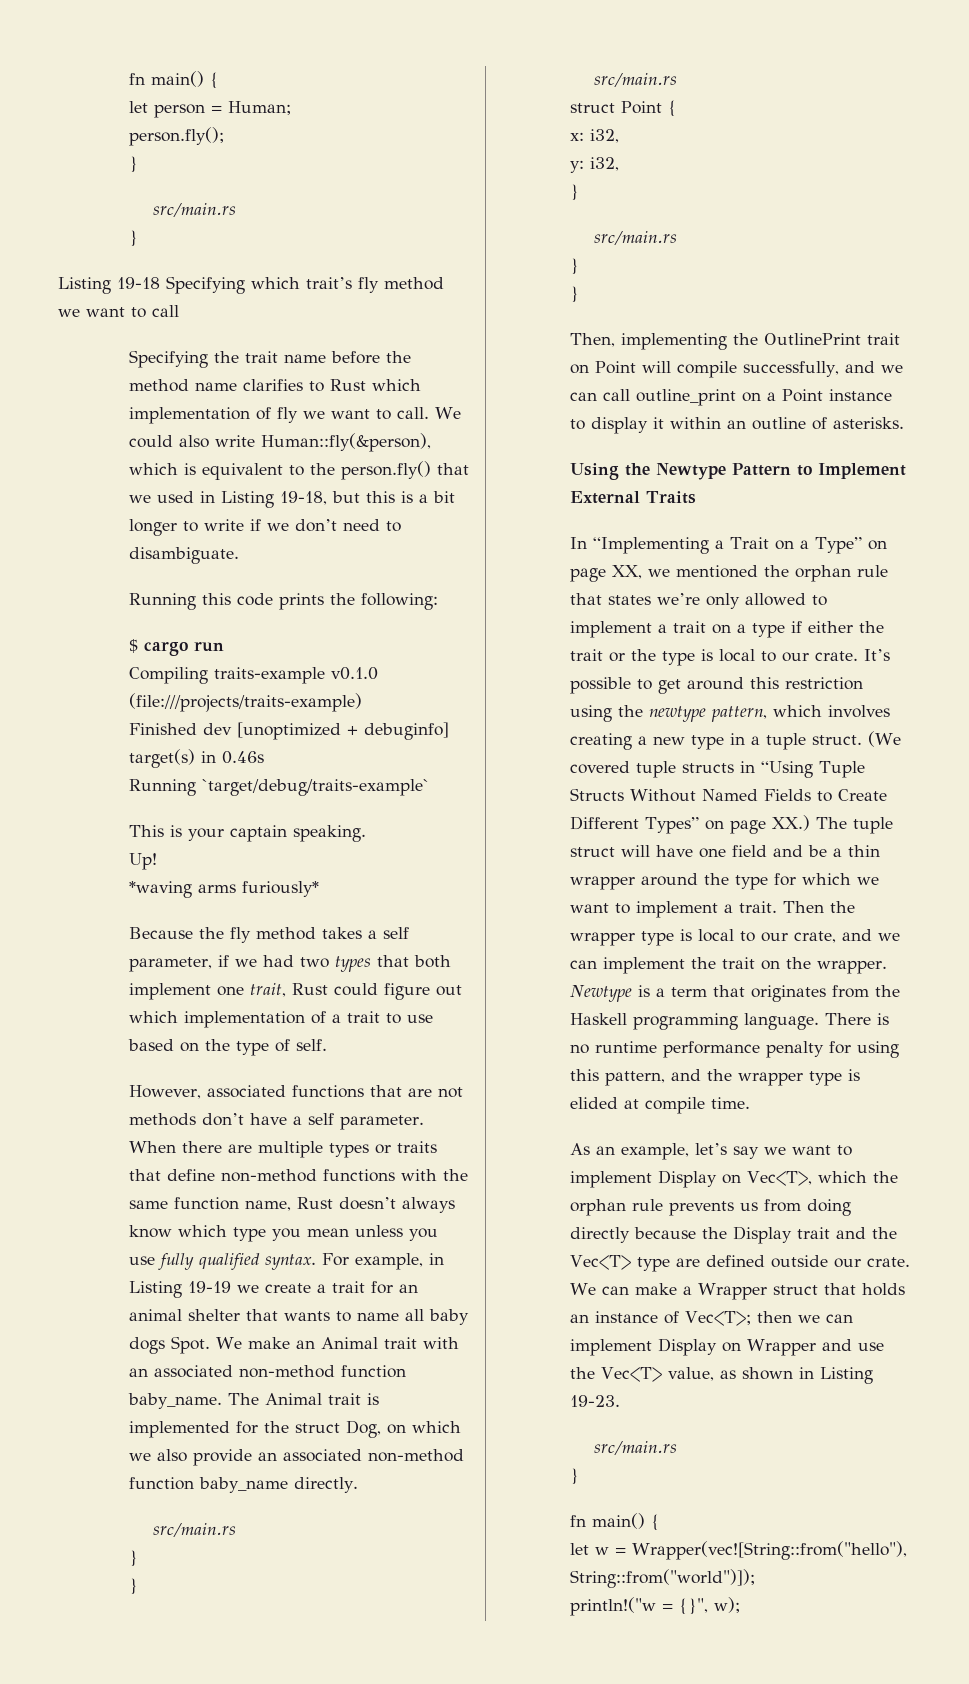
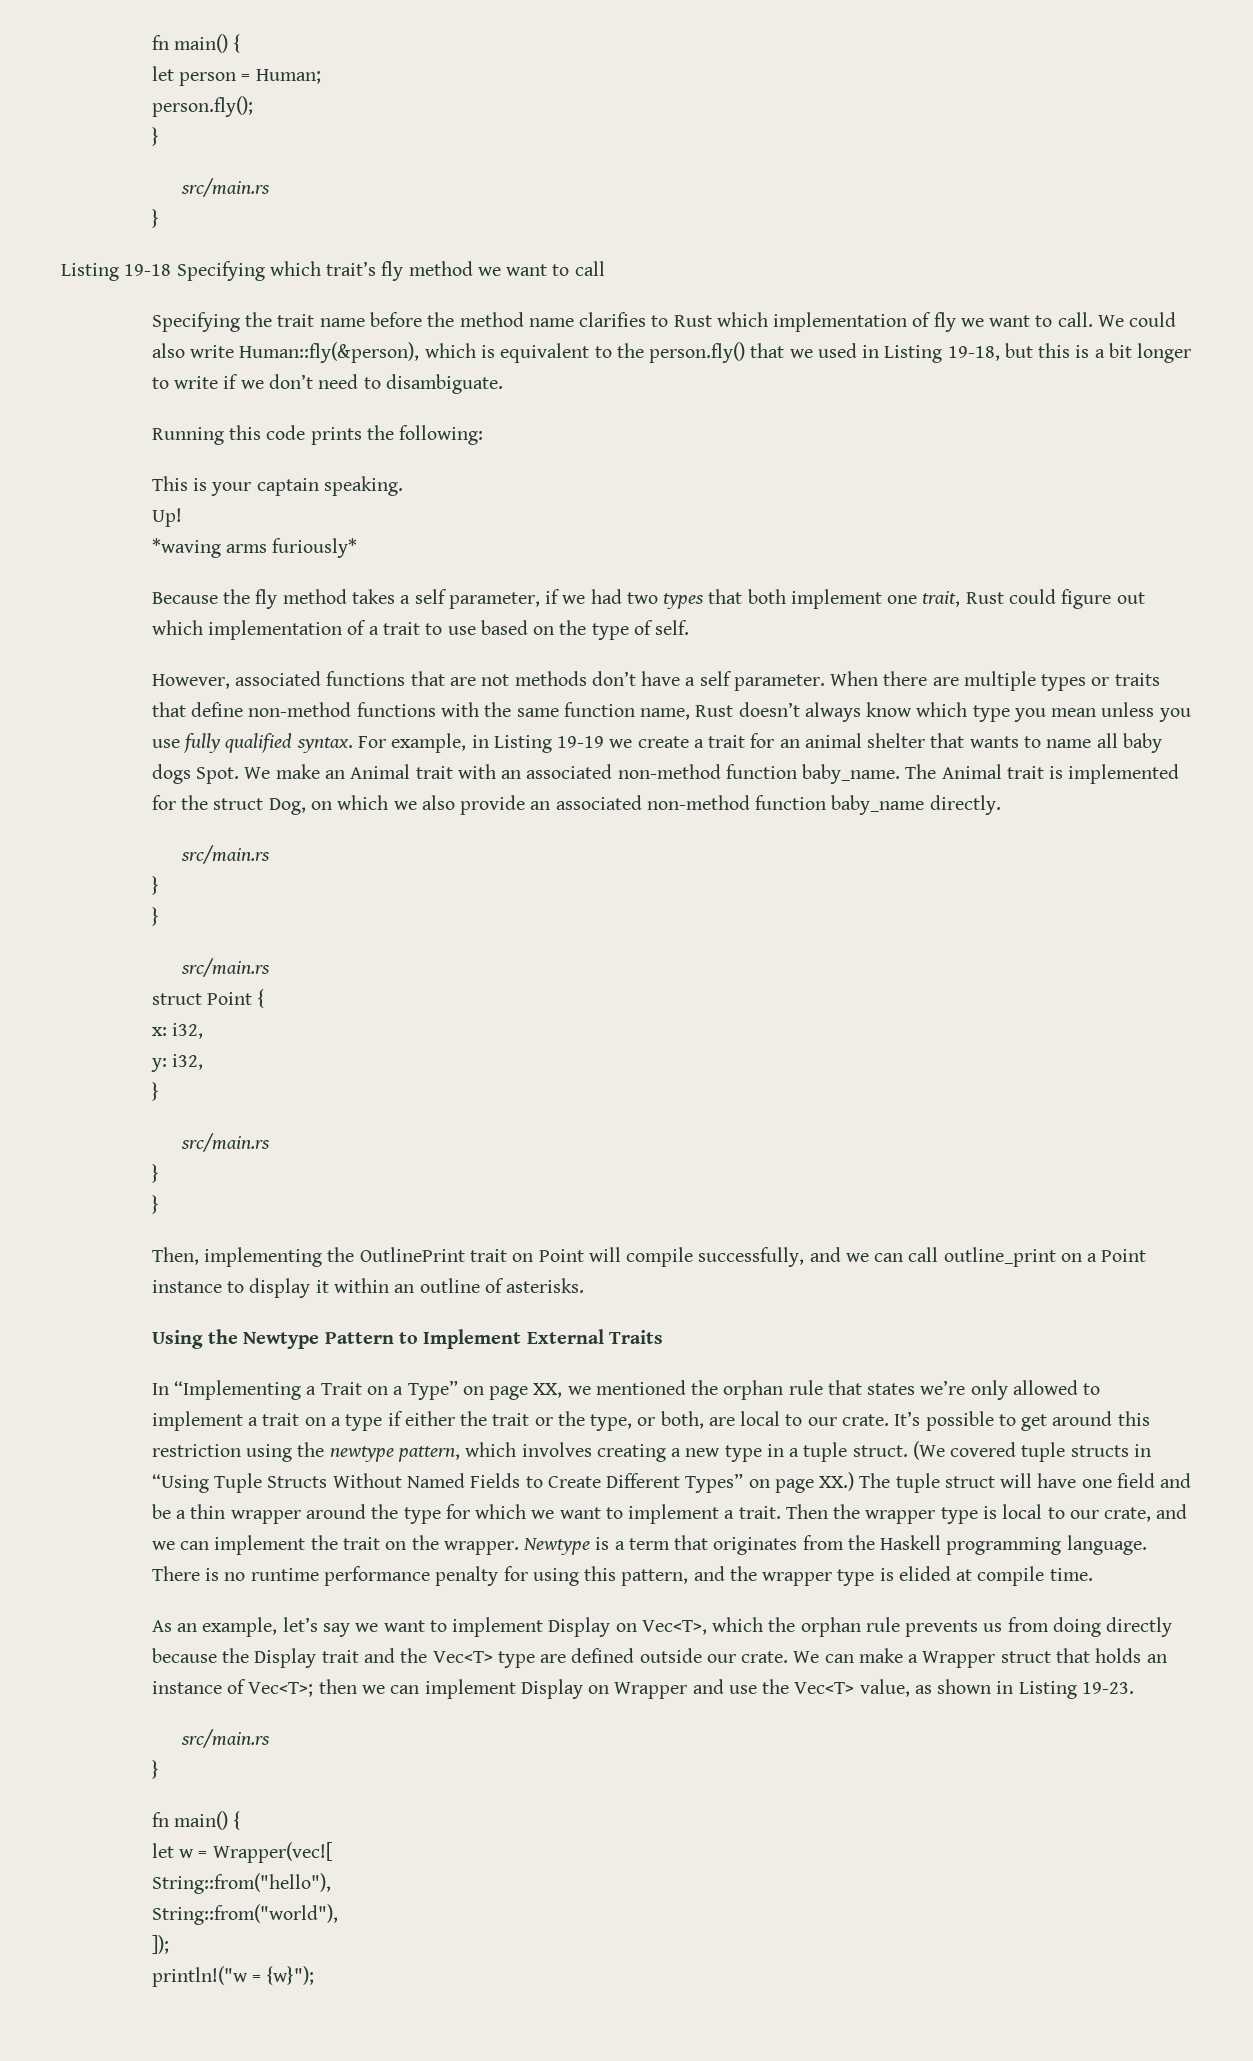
- $ cargo run
- Compiling traits-example v0.1.0 (file:///projects/traits-example)
- Finished dev [unoptimized + debuginfo] target(s) in 0.46s
- Running `target/debug/traits-example`
- In “Implementing a Trait on a Type” on page XX, we mentioned the orphan rule that states we’re only allowed to implement a trait on a type if either the trait or the type is local to our crate.
+ In “Implementing a Trait on a Type” on page XX, we mentioned the orphan rule that states we’re only allowed to implement a trait on a type if either the trait or the type, or both, are local to our crate.
- let w = Wrapper(vec![String::from("hello"), String::from("world")]);
+ let w = Wrapper(vec![
+ String::from("hello"),
+ String::from("world"),
+ ]);
- println!("w = {}", w);
+ println!("w = {w}");

